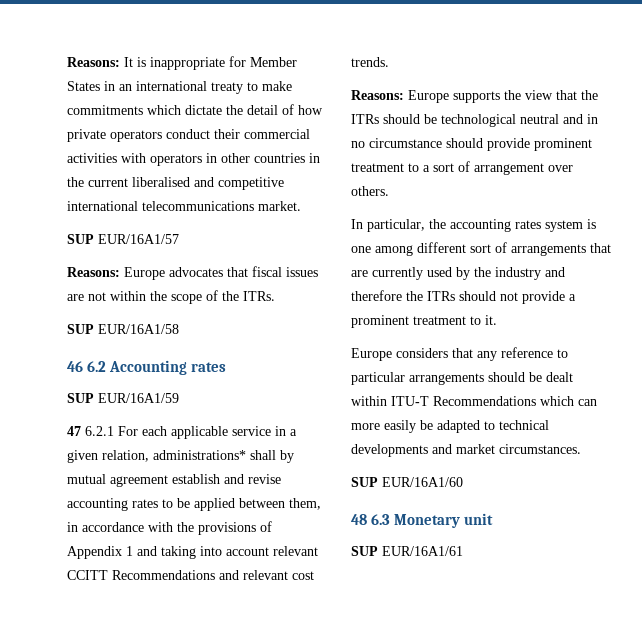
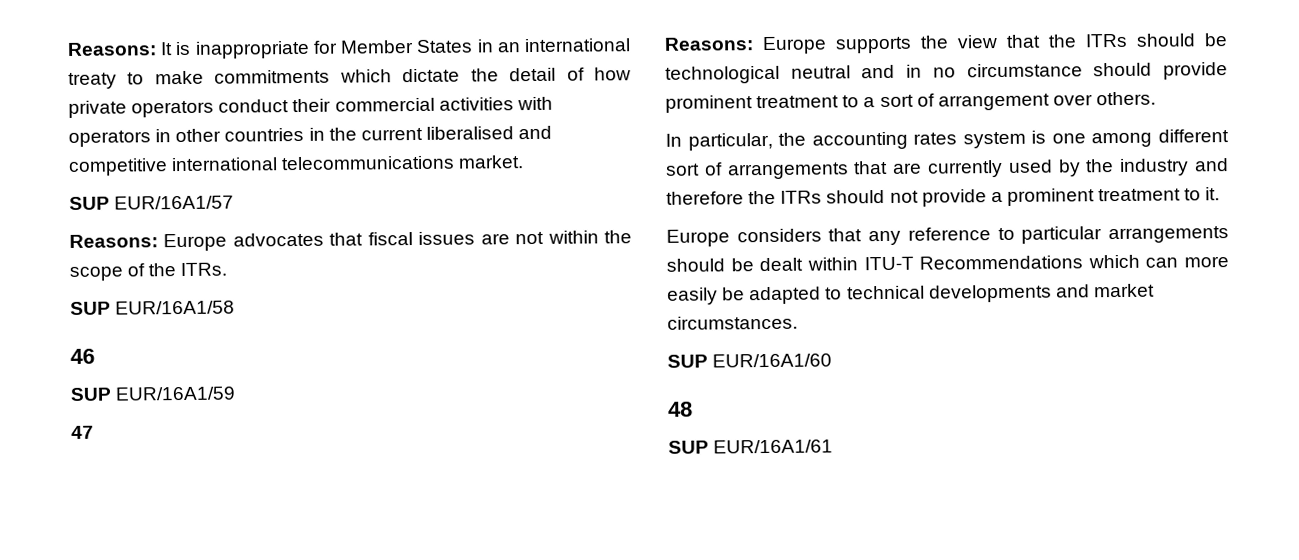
- 46 6.2 Accounting rates
+ 46
- 47 6.2.1 For each applicable service in a given relation, administrations* shall by mutual agreement establish and revise accounting rates to be applied between them, in accordance with the provisions of Appendix 1 and taking into account relevant CCITT Recommendations and relevant cost trends.
+ 47
- 48 6.3 Monetary unit
+ 48

